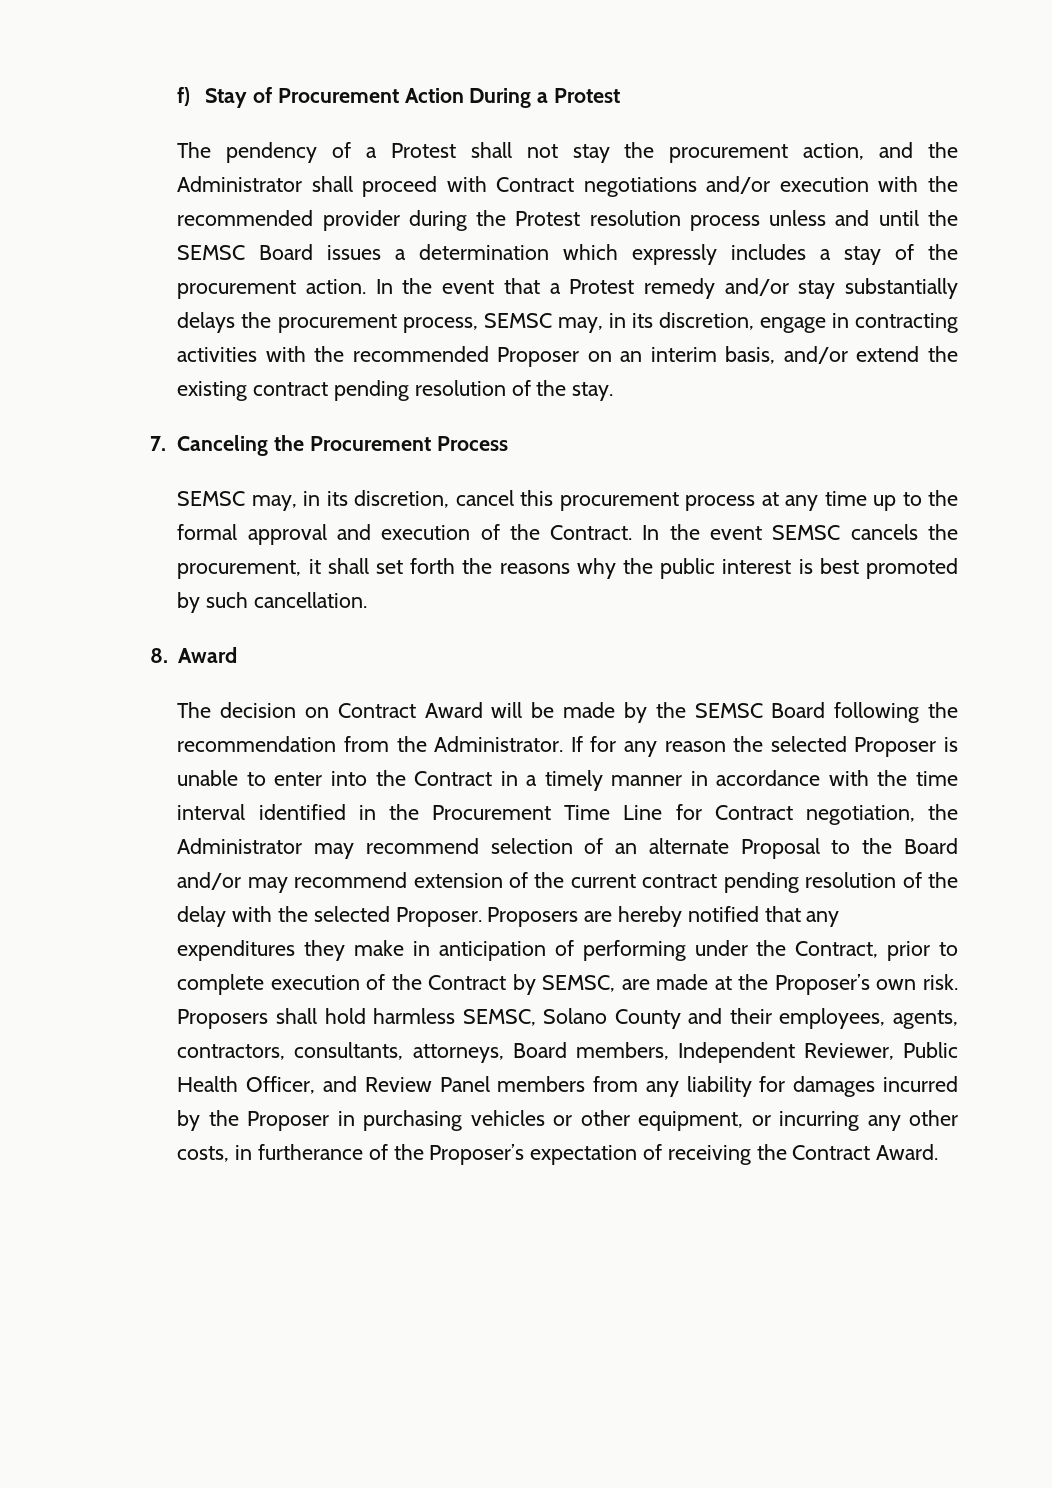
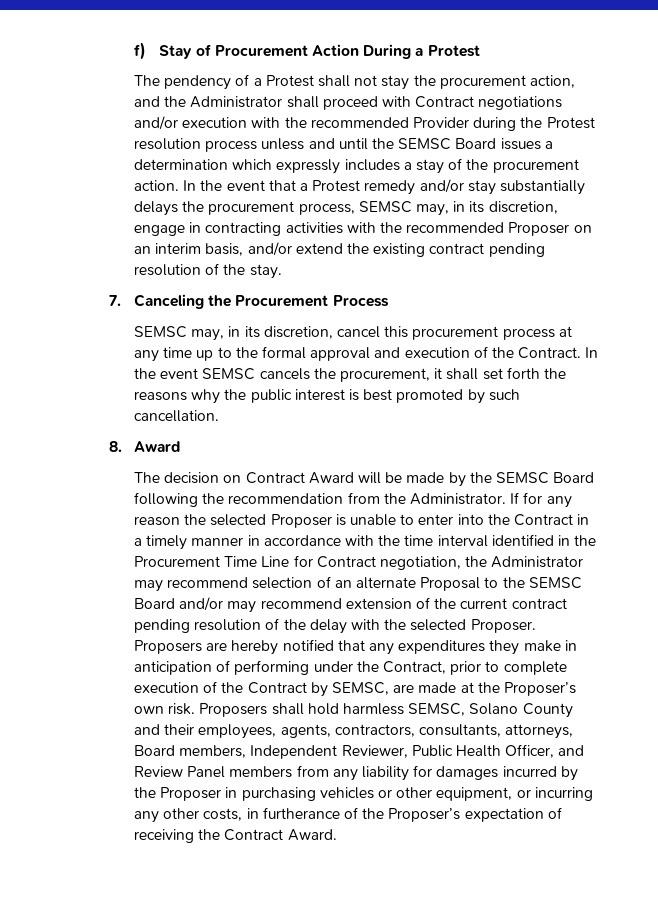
- The pendency of a Protest shall not stay the procurement action, and the Administrator shall proceed with Contract negotiations and/or execution with the recommended provider during the Protest resolution process unless and until the SEMSC Board issues a determination which expressly includes a stay of the procurement action.
+ The pendency of a Protest shall not stay the procurement action, and the Administrator shall proceed with Contract negotiations and/or execution with the recommended Provider during the Protest resolution process unless and until the SEMSC Board issues a determination which expressly includes a stay of the procurement action.
- If for any reason the selected Proposer is unable to enter into the Contract in a timely manner in accordance with the time interval identified in the Procurement Time Line for Contract negotiation, the Administrator may recommend selection of an alternate Proposal to the Board and/or may recommend extension of the current contract pending resolution of the delay with the selected Proposer.
+ If for any reason the selected Proposer is unable to enter into the Contract in a timely manner in accordance with the time interval identified in the Procurement Time Line for Contract negotiation, the Administrator may recommend selection of an alternate Proposal to the SEMSC Board and/or may recommend extension of the current contract pending resolution of the delay with the selected Proposer.

